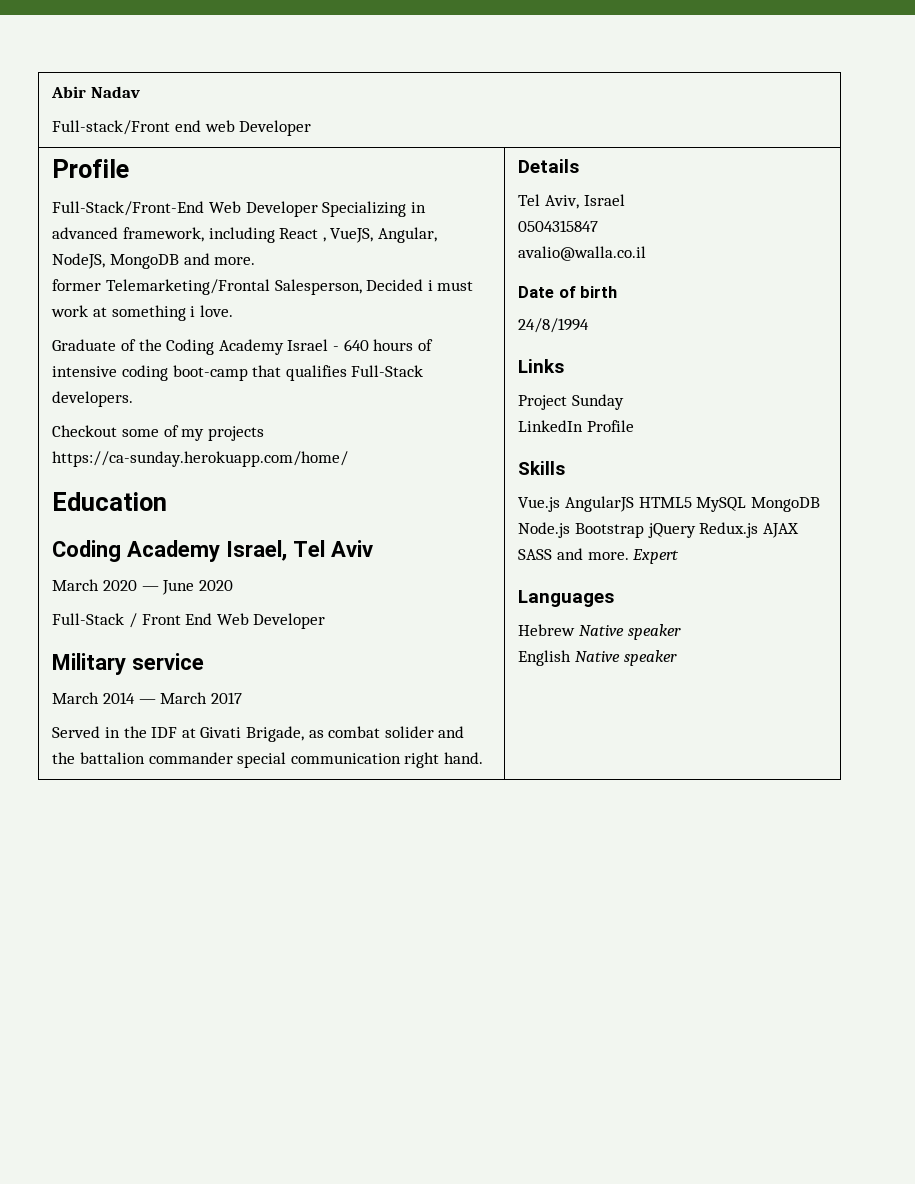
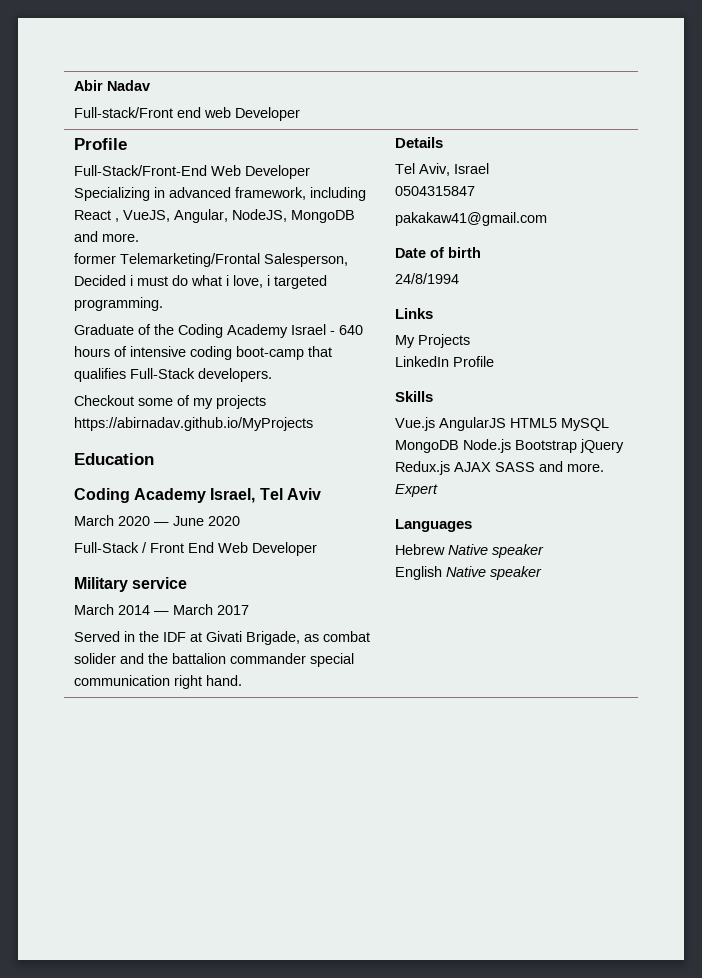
- former Telemarketing/Frontal Salesperson, Decided i must work at something i love.
+ former Telemarketing/Frontal Salesperson, Decided i must do what i love, i targeted programming.
- Checkout some of my projects https://ca-sunday.herokuapp.com/home/
+ Checkout some of my projects https://abirnadav.github.io/MyProjects
- avalio@walla.co.il
+ pakakaw41@gmail.com
- Project Sunday
+ My Projects

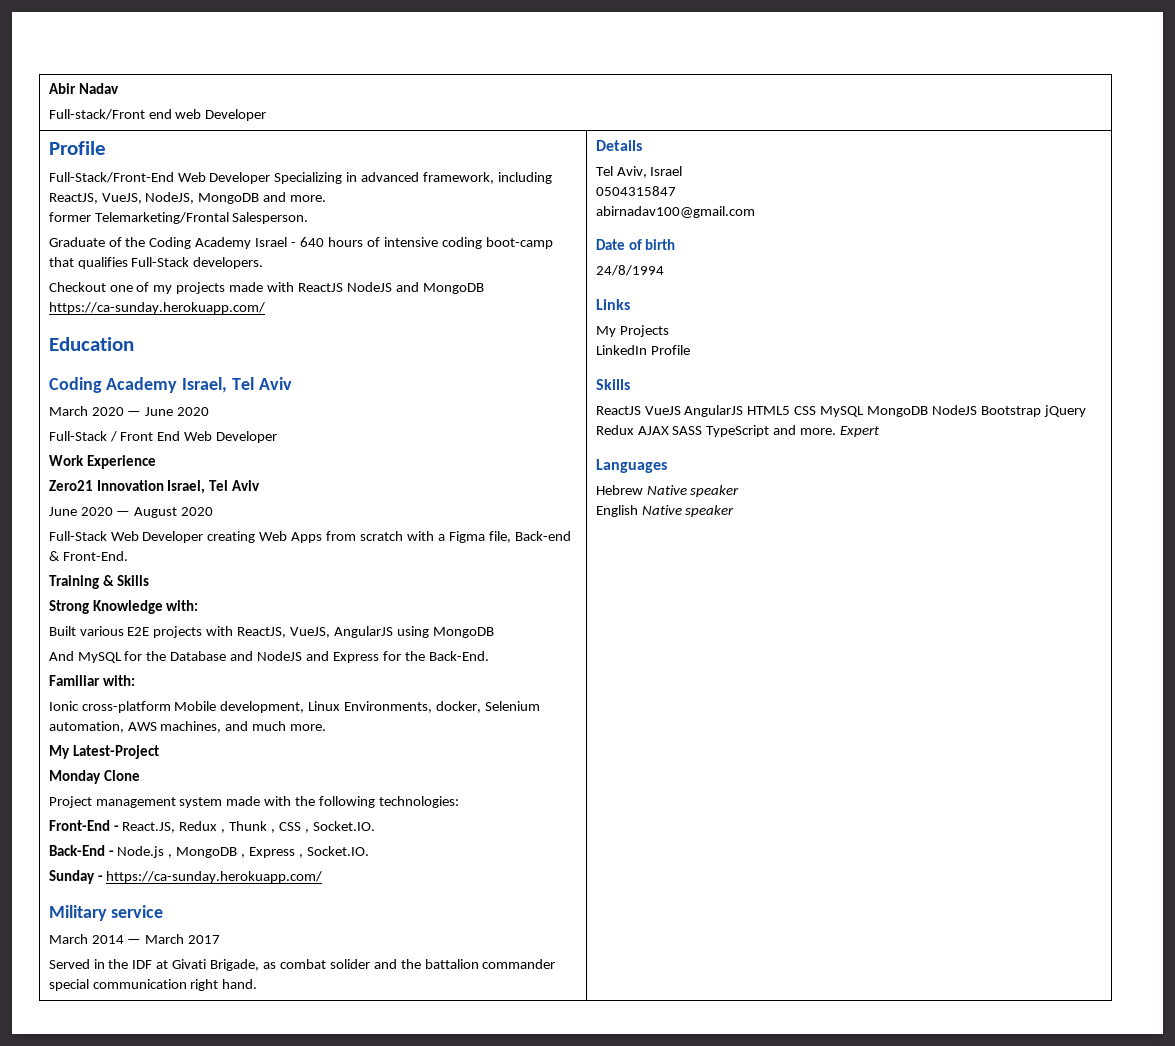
- Full-Stack/Front-End Web Developer Specializing in advanced framework, including React , VueJS, Angular, NodeJS, MongoDB and more.
+ Full-Stack/Front-End Web Developer Specializing in advanced framework, including ReactJS, VueJS, NodeJS, MongoDB and more.
- former Telemarketing/Frontal Salesperson, Decided i must do what i love, i targeted programming.
+ former Telemarketing/Frontal Salesperson.
- Checkout some of my projects https://abirnadav.github.io/MyProjects
+ Checkout one of my projects made with ReactJS NodeJS and MongoDB https://ca-sunday.herokuapp.com/
+ Work Experience
+ Zero21 Innovation Israel, Tel Aviv
+ June 2020 — August 2020
+ Full-Stack Web Developer creating Web Apps from scratch with a Figma file, Back-end & Front-End.
+ Training & Skills
+ Strong Knowledge with:
+ Built various E2E projects with ReactJS, VueJS, AngularJS using MongoDB
+ And MySQL for the Database and NodeJS and Express for the Back-End.
+ Familiar with:
+ Ionic cross-platform Mobile development, Linux Environments, docker, Selenium automation, AWS machines, and much more.
+ My Latest-Project
+ Monday Clone
+ Project management system made with the following technologies:
+ Front-End - React.JS, Redux , Thunk , CSS , Socket.IO.
+ Back-End - Node.js , MongoDB , Express , Socket.IO.
+ Sunday - https://ca-sunday.herokuapp.com/
- pakakaw41@gmail.com
+ abirnadav100@gmail.com
- Vue.js AngularJS HTML5 MySQL MongoDB Node.js Bootstrap jQuery Redux.js AJAX SASS and more.
+ ReactJS VueJS AngularJS HTML5 CSS MySQL MongoDB NodeJS Bootstrap jQuery Redux AJAX SASS TypeScript and more.

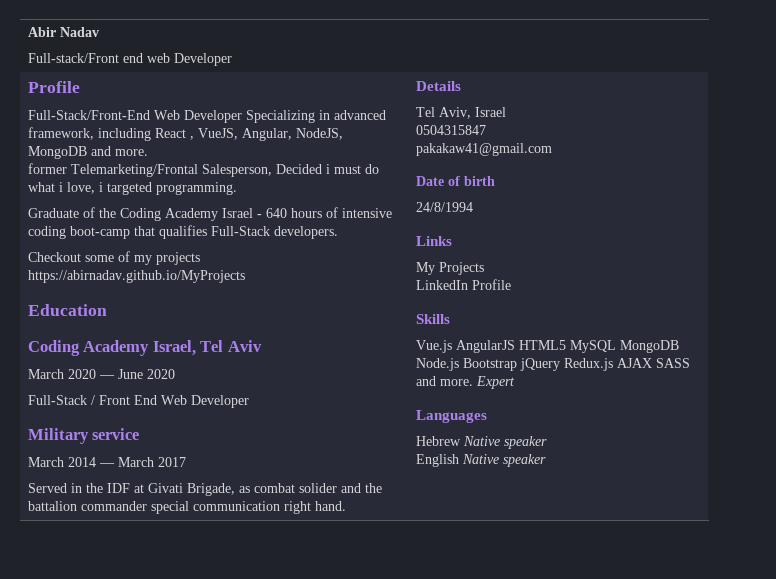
- Full-Stack/Front-End Web Developer Specializing in advanced framework, including ReactJS, VueJS, NodeJS, MongoDB and more.
+ Full-Stack/Front-End Web Developer Specializing in advanced framework, including React , VueJS, Angular, NodeJS, MongoDB and more.
- former Telemarketing/Frontal Salesperson.
+ former Telemarketing/Frontal Salesperson, Decided i must do what i love, i targeted programming.
- Checkout one of my projects made with ReactJS NodeJS and MongoDB https://ca-sunday.herokuapp.com/
+ Checkout some of my projects https://abirnadav.github.io/MyProjects
- Work Experience
- Zero21 Innovation Israel, Tel Aviv
- June 2020 — August 2020
- Full-Stack Web Developer creating Web Apps from scratch with a Figma file, Back-end & Front-End.
- Training & Skills
- Strong Knowledge with:
- Built various E2E projects with ReactJS, VueJS, AngularJS using MongoDB
- And MySQL for the Database and NodeJS and Express for the Back-End.
- Familiar with:
- Ionic cross-platform Mobile development, Linux Environments, docker, Selenium automation, AWS machines, and much more.
- My Latest-Project
- Monday Clone
- Project management system made with the following technologies:
- Front-End - React.JS, Redux , Thunk , CSS , Socket.IO.
- Back-End - Node.js , MongoDB , Express , Socket.IO.
- Sunday - https://ca-sunday.herokuapp.com/
- abirnadav100@gmail.com
+ pakakaw41@gmail.com
- ReactJS VueJS AngularJS HTML5 CSS MySQL MongoDB NodeJS Bootstrap jQuery Redux AJAX SASS TypeScript and more.
+ Vue.js AngularJS HTML5 MySQL MongoDB Node.js Bootstrap jQuery Redux.js AJAX SASS and more.

